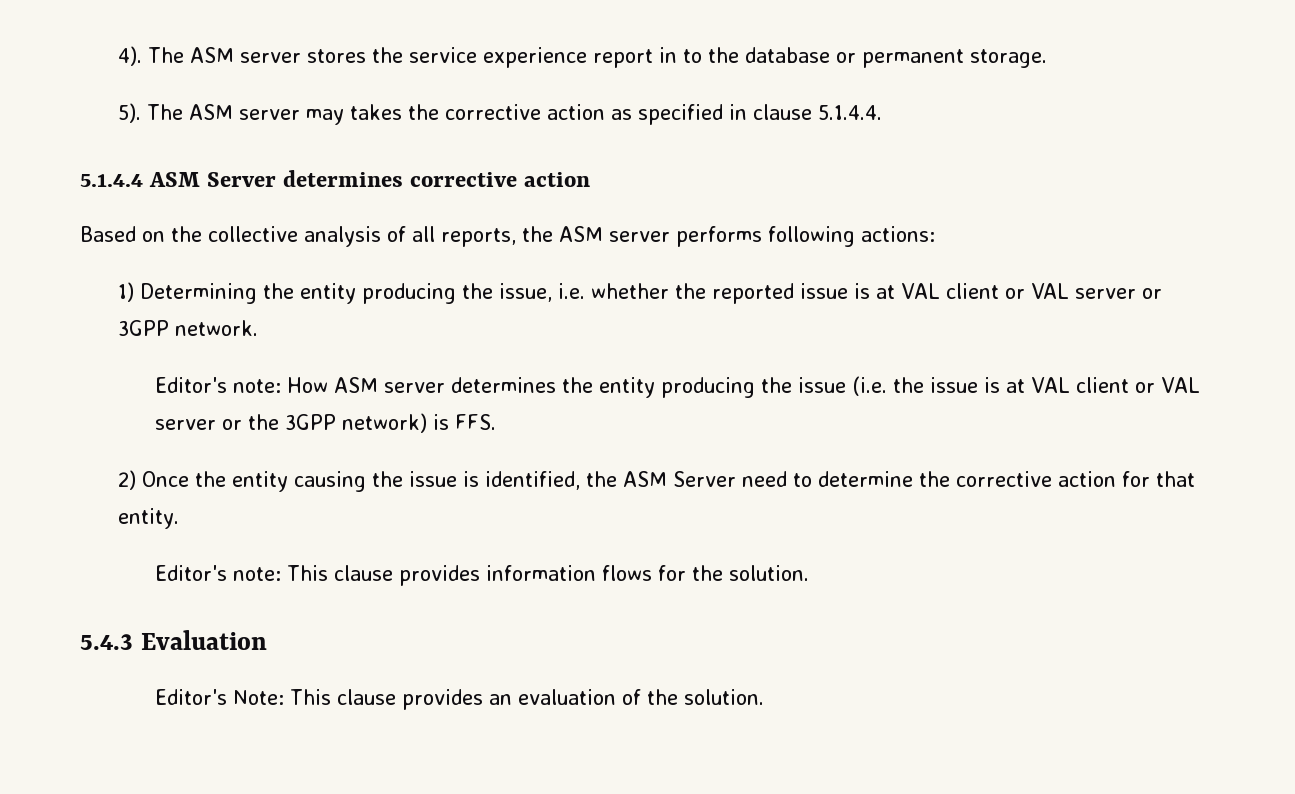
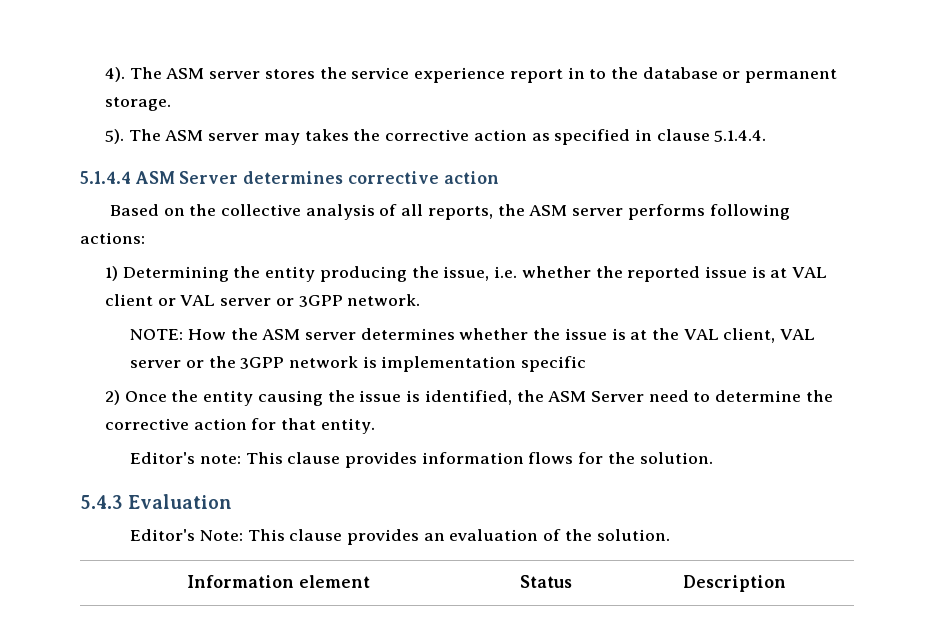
- Editor's note: How ASM server determines the entity producing the issue (i.e. the issue is at VAL client or VAL server or the 3GPP network) is FFS.
+ NOTE: How the ASM server determines whether the issue is at the VAL client, VAL server or the 3GPP network is implementation specific
+ Information element | Status | Description

